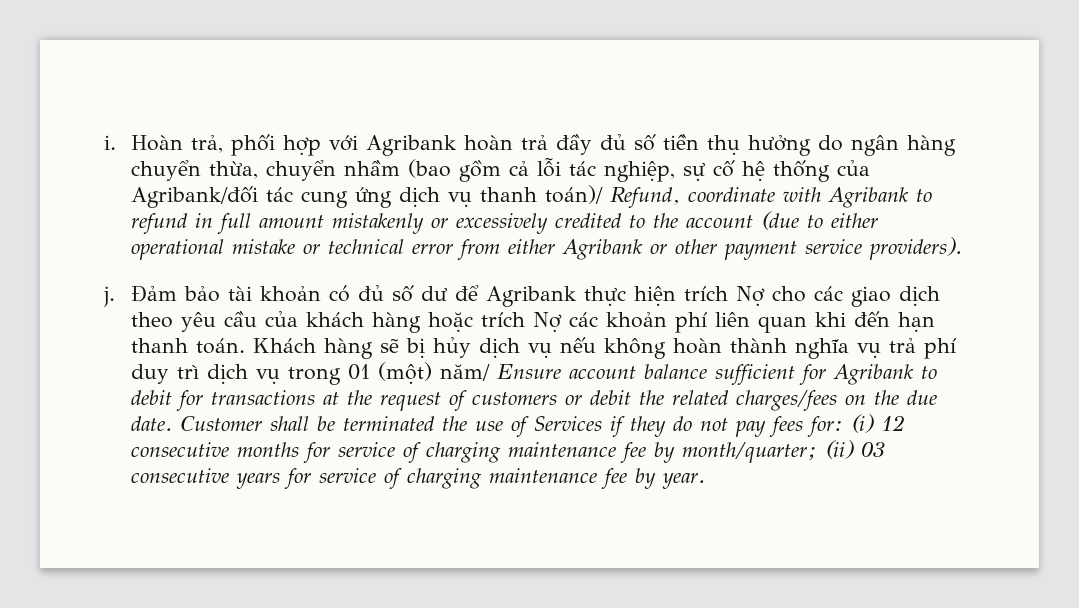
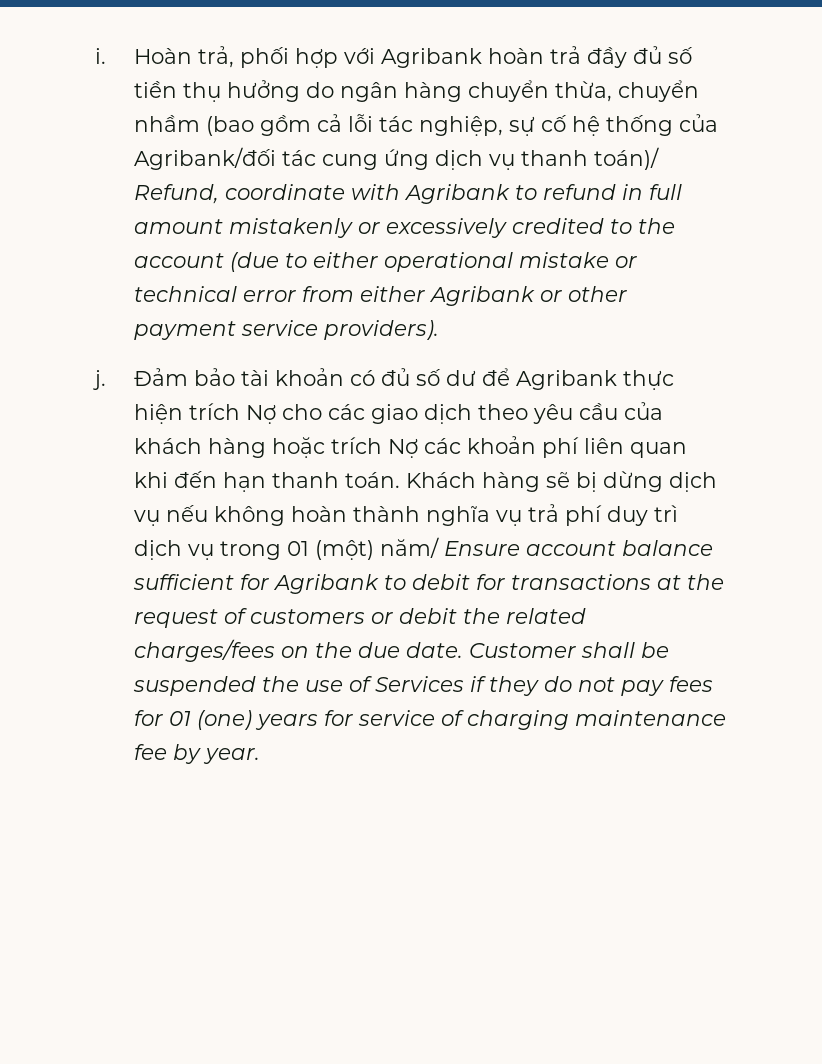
- Khách hàng sẽ bị hủy dịch vụ nếu không hoàn thành nghĩa vụ trả phí duy trì dịch vụ trong 01 (một) năm/ Ensure account balance sufficient for Agribank to debit for transactions at the request of customers or debit the related charges/fees on the due date.
+ Khách hàng sẽ bị dừng dịch vụ nếu không hoàn thành nghĩa vụ trả phí duy trì dịch vụ trong 01 (một) năm/ Ensure account balance sufficient for Agribank to debit for transactions at the request of customers or debit the related charges/fees on the due date.
- Customer shall be terminated the use of Services if they do not pay fees for: (i) 12 consecutive months for service of charging maintenance fee by month/quarter; (ii) 03 consecutive years for service of charging maintenance fee by year.
+ Customer shall be suspended the use of Services if they do not pay fees for 01 (one) years for service of charging maintenance fee by year.

